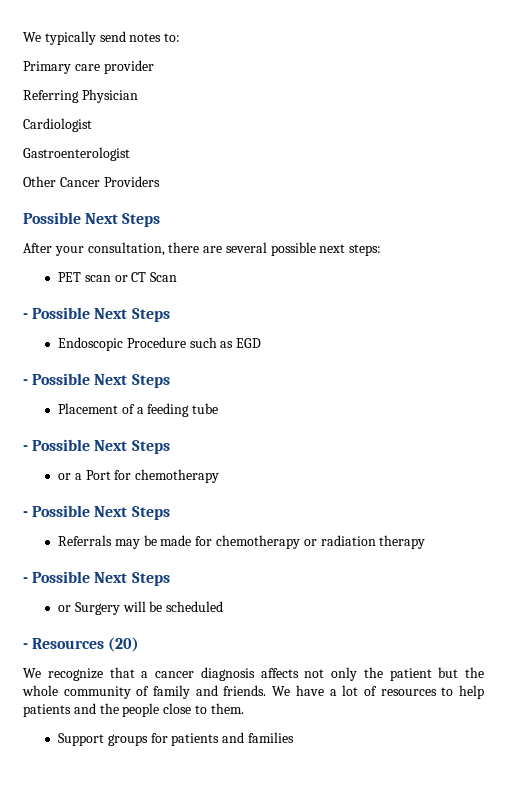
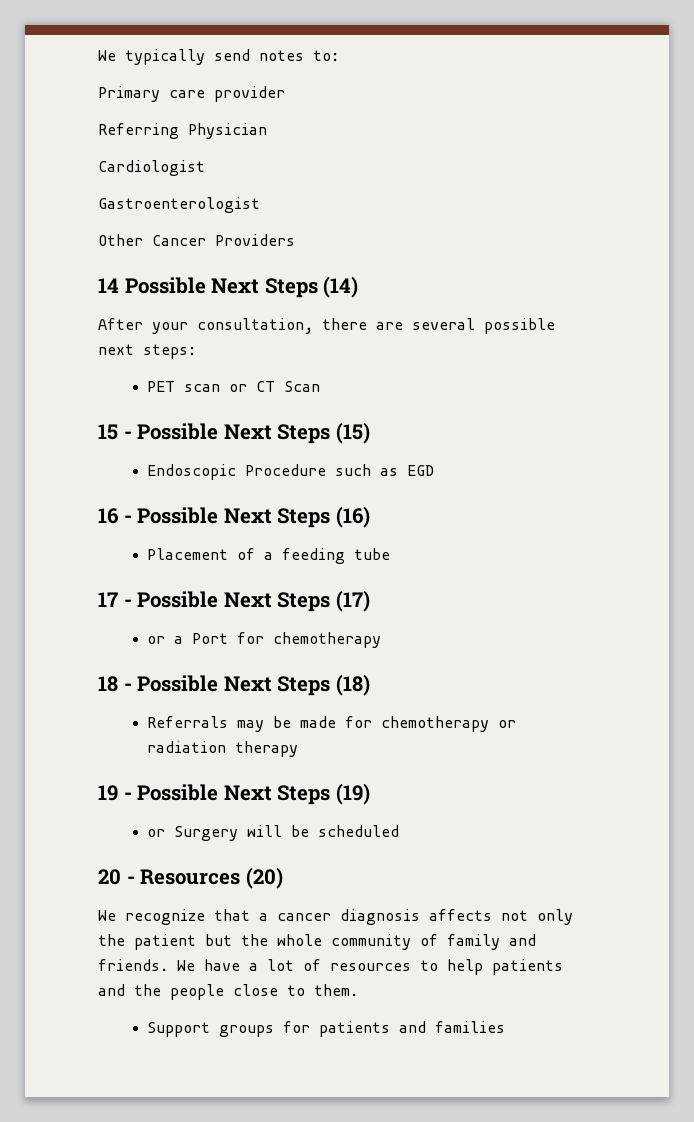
  Other Cancer Providers
- Possible Next Steps
+ 14 Possible Next Steps (14)
  PET scan or CT Scan
- - Possible Next Steps
+ 15 - Possible Next Steps (15)
  Endoscopic Procedure such as EGD
- - Possible Next Steps
+ 16 - Possible Next Steps (16)
  Placement of a feeding tube
- - Possible Next Steps
+ 17 - Possible Next Steps (17)
  or a Port for chemotherapy
- - Possible Next Steps
+ 18 - Possible Next Steps (18)
  Referrals may be made for chemotherapy or radiation therapy
- - Possible Next Steps
+ 19 - Possible Next Steps (19)
- - Resources (20)
+ 20 - Resources (20)

